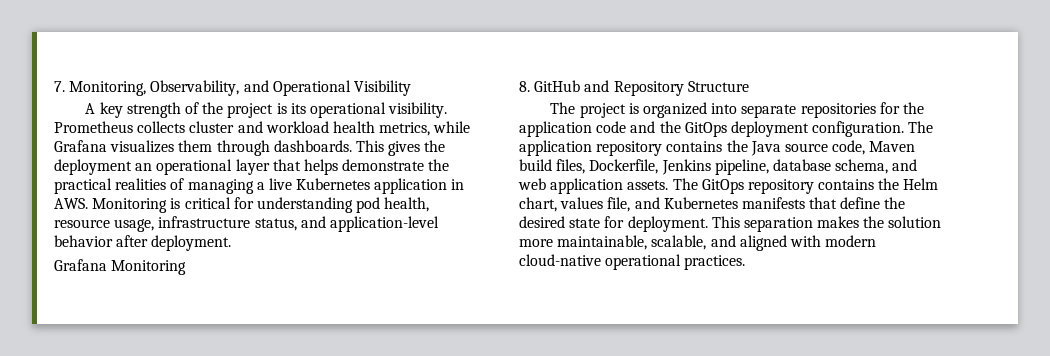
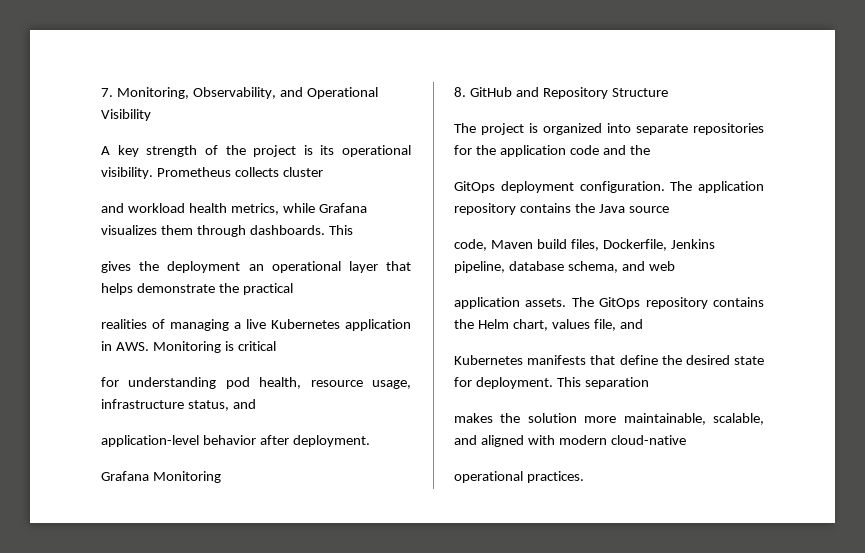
- Prometheus collects cluster and workload health metrics, while Grafana visualizes them through dashboards. This gives the deployment an operational layer that helps demonstrate the practical realities of managing a live Kubernetes application in AWS. Monitoring is critical for understanding pod health, resource usage, infrastructure status, and application-level behavior after deployment.
+ Prometheus collects cluster
+ and workload health metrics, while Grafana visualizes them through dashboards. This
+ gives the deployment an operational layer that helps demonstrate the practical
+ realities of managing a live Kubernetes application in AWS. Monitoring is critical
+ for understanding pod health, resource usage, infrastructure status, and
+ application-level behavior after deployment.
- The project is organized into separate repositories for the application code and the GitOps deployment configuration.
+ The project is organized into separate repositories for the application code and the
+ GitOps deployment configuration.
- The application repository contains the Java source code, Maven build files, Dockerfile, Jenkins pipeline, database schema, and web application assets.
+ The application repository contains the Java source
+ code, Maven build files, Dockerfile, Jenkins pipeline, database schema, and web
+ application assets.
- The GitOps repository contains the Helm chart, values file, and Kubernetes manifests that define the desired state for deployment.
+ The GitOps repository contains the Helm chart, values file, and
+ Kubernetes manifests that define the desired state for deployment.
- This separation makes the solution more maintainable, scalable, and aligned with modern cloud-native operational practices.
+ This separation
+ makes the solution more maintainable, scalable, and aligned with modern cloud-native
+ operational practices.

